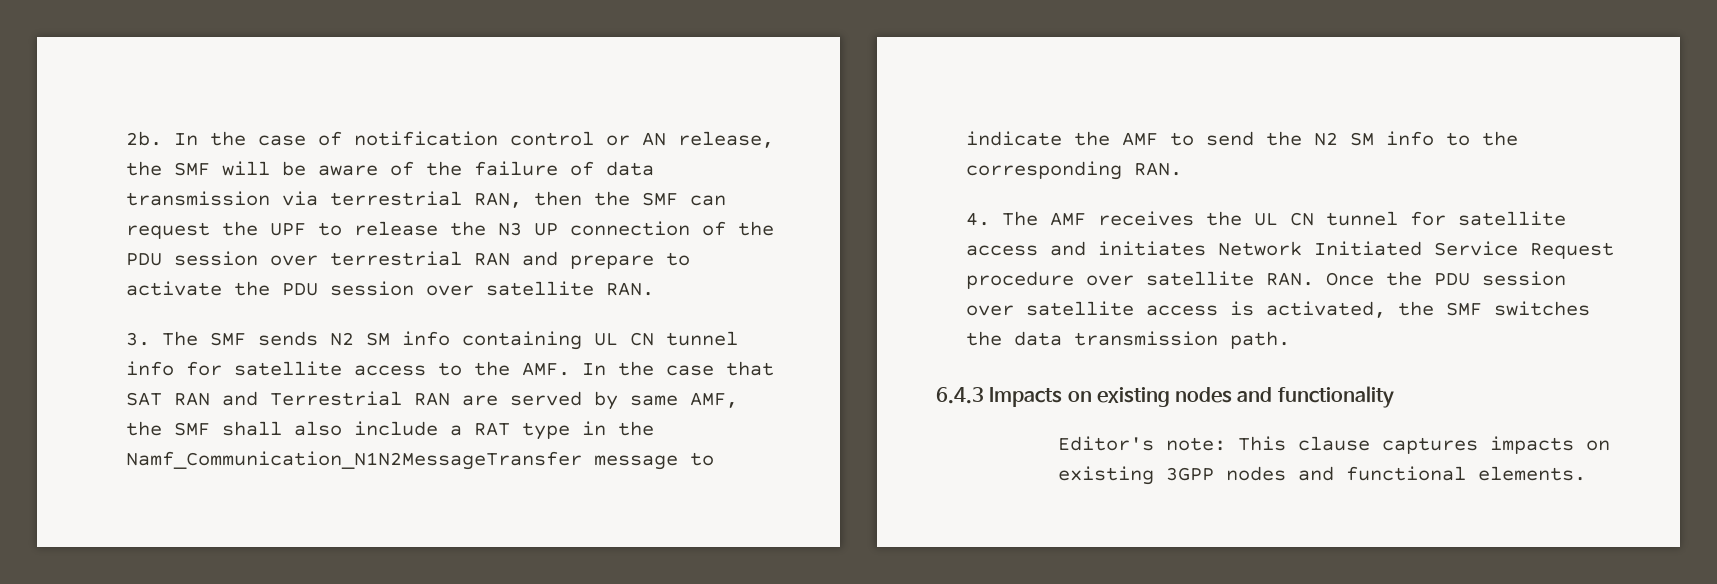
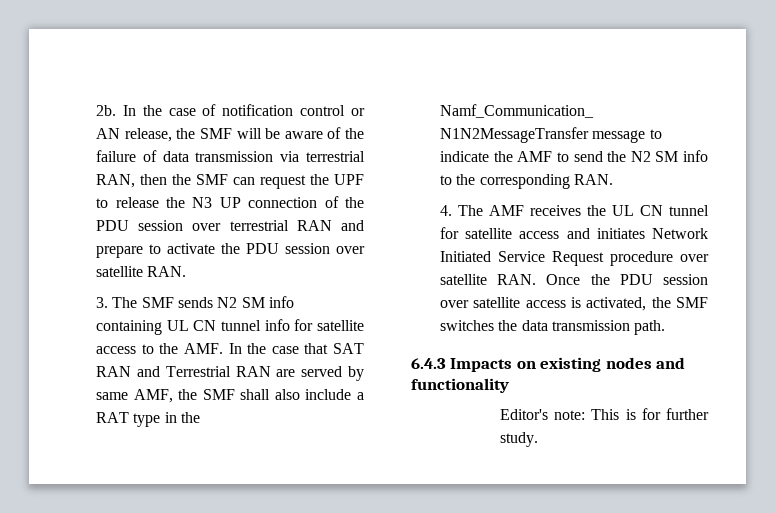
- Editor's note: This clause captures impacts on existing 3GPP nodes and functional elements.
+ Editor's note: This is for further study.

